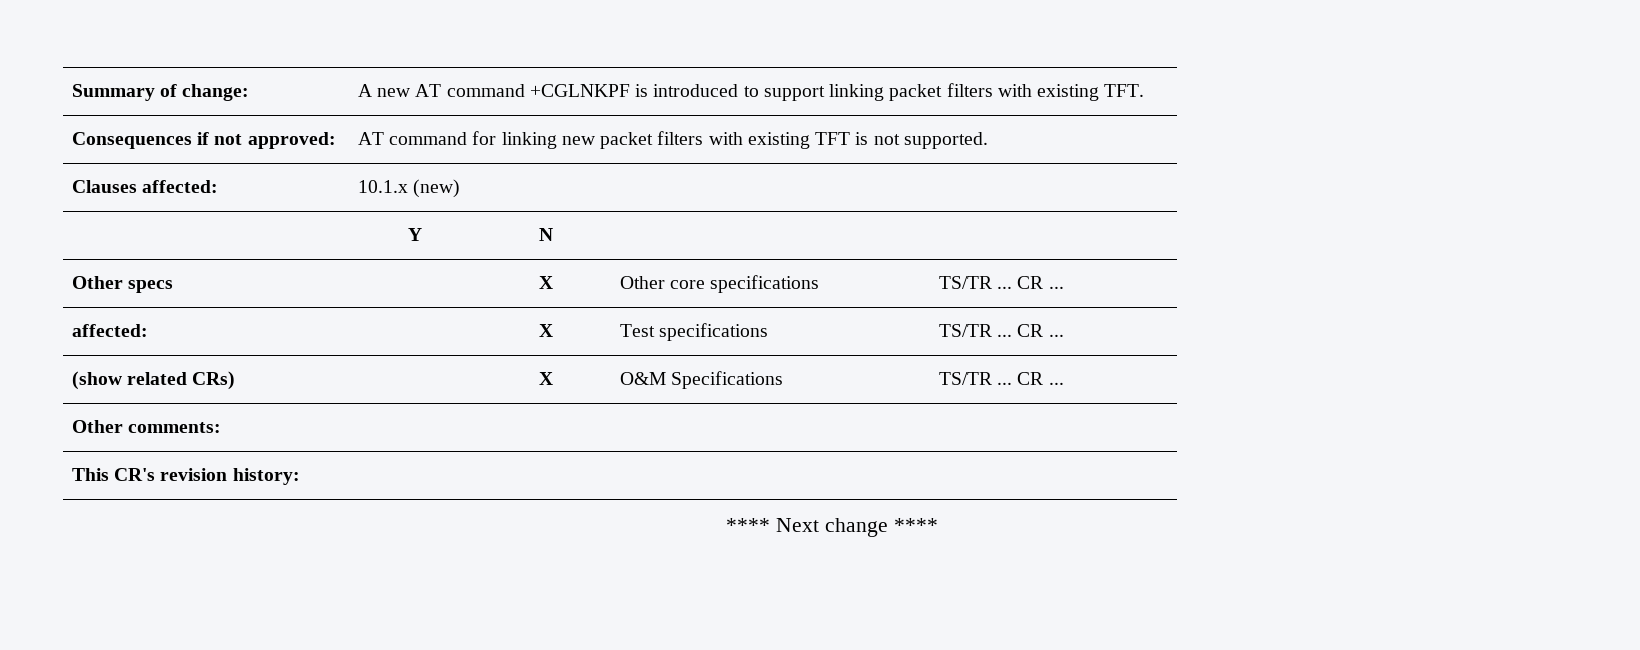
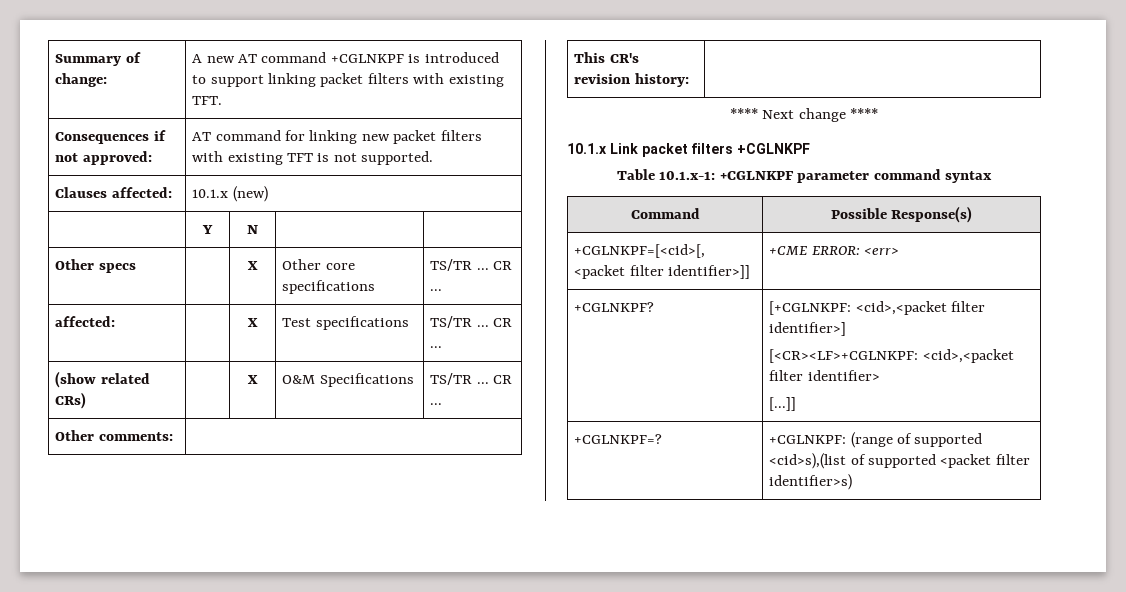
+ 10.1.x Link packet filters +CGLNKPF
+ Table 10.1.x-1: +CGLNKPF parameter command syntax
+ Command | Possible Response(s)
+ +CGLNKPF=[<cid>[, <packet filter identifier>]] | +CME ERROR: <err>
+ +CGLNKPF? | [+CGLNKPF: <cid>,<packet filter identifier>]
+ [<CR><LF>+CGLNKPF: <cid>,<packet filter identifier>
+ [...]]
+ +CGLNKPF=? | +CGLNKPF: (range of supported <cid>s),(list of supported <packet filter identifier>s)

